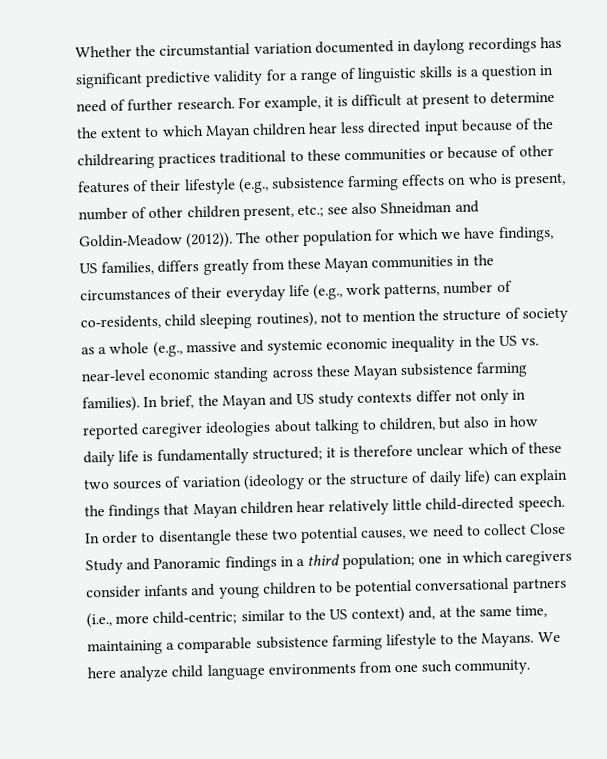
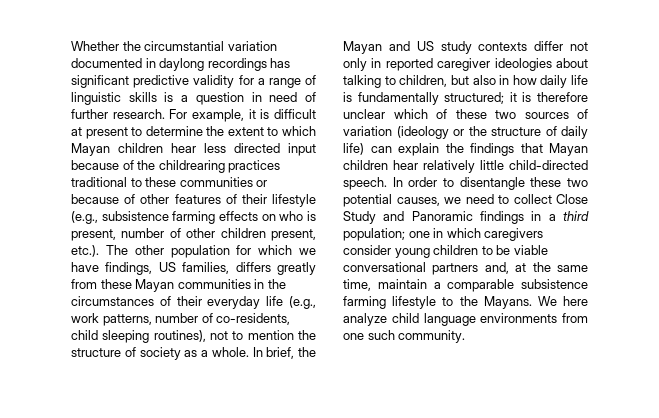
- For example, it is difficult at present to determine the extent to which Mayan children hear less directed input because of the childrearing practices traditional to these communities or because of other features of their lifestyle (e.g., subsistence farming effects on who is present, number of other children present, etc.; see also Shneidman and Goldin-Meadow (2012)). The other population for which we have findings, US families, differs greatly from these Mayan communities in the circumstances of their everyday life (e.g., work patterns, number of co-residents, child sleeping routines), not to mention the structure of society as a whole (e.g., massive and systemic economic inequality in the US vs. near-level economic standing across these Mayan subsistence farming families).
+ For example, it is difficult at present to determine the extent to which Mayan children hear less directed input because of the childrearing practices traditional to these communities or because of other features of their lifestyle (e.g., subsistence farming effects on who is present, number of other children present, etc.). The other population for which we have findings, US families, differs greatly from these Mayan communities in the circumstances of their everyday life (e.g., work patterns, number of co-residents, child sleeping routines), not to mention the structure of society as a whole.
- In order to disentangle these two potential causes, we need to collect Close Study and Panoramic findings in a third population; one in which caregivers consider infants and young children to be potential conversational partners (i.e., more child-centric; similar to the US context) and, at the same time, maintaining a comparable subsistence farming lifestyle to the Mayans.
+ In order to disentangle these two potential causes, we need to collect Close Study and Panoramic findings in a third population; one in which caregivers consider young children to be viable conversational partners and, at the same time, maintain a comparable subsistence farming lifestyle to the Mayans.

